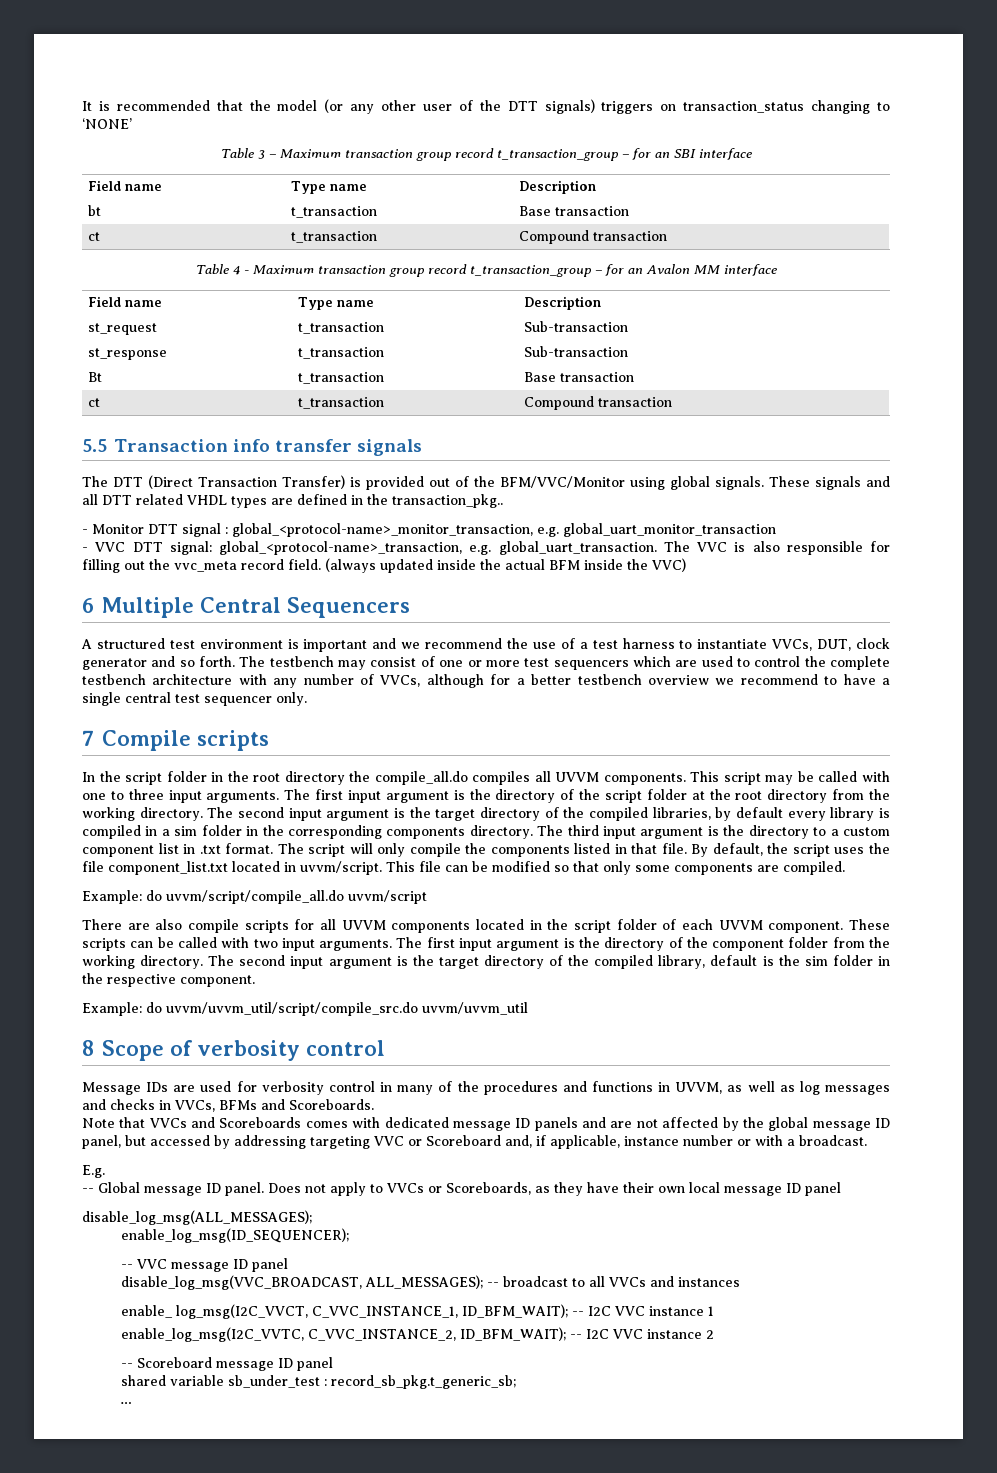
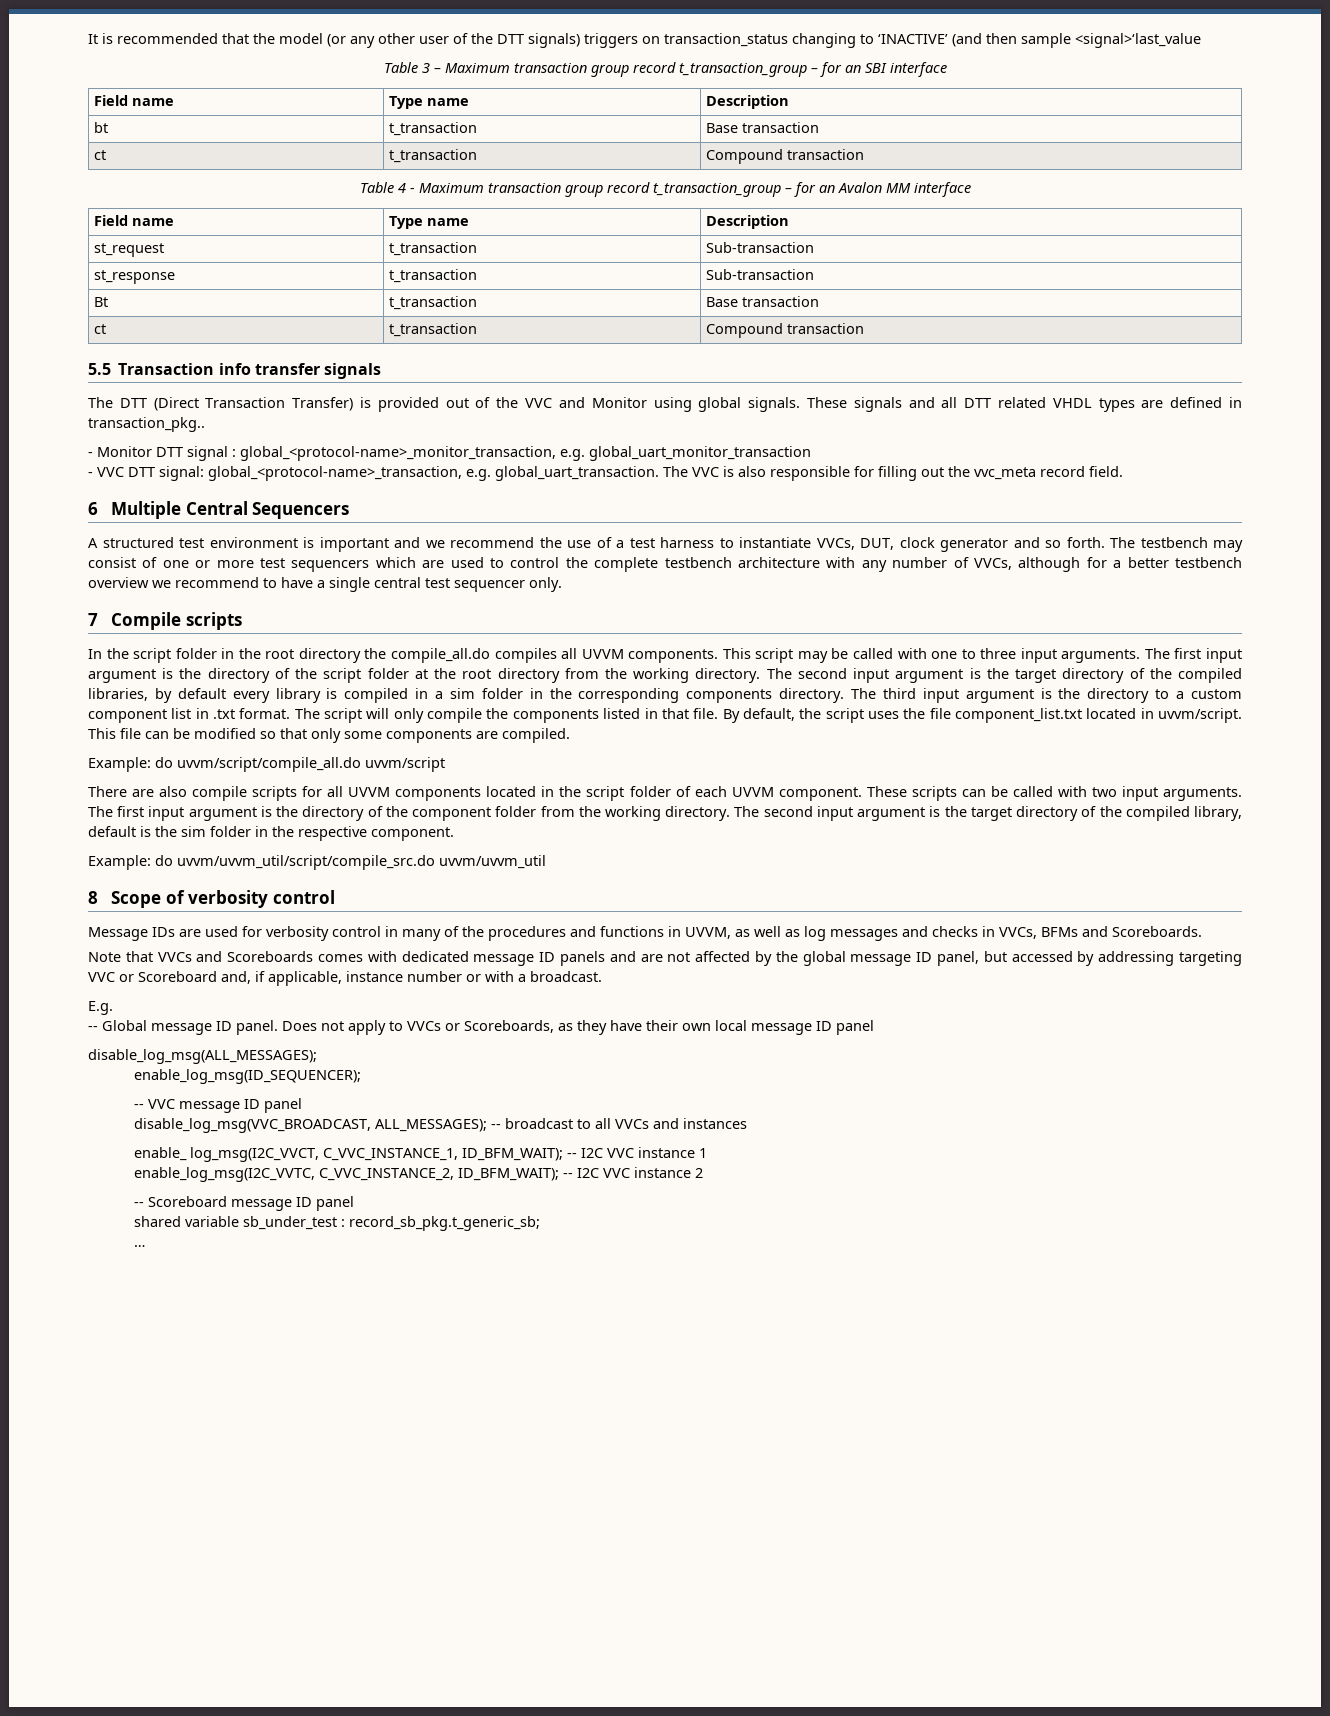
- It is recommended that the model (or any other user of the DTT signals) triggers on transaction_status changing to ‘NONE’
+ It is recommended that the model (or any other user of the DTT signals) triggers on transaction_status changing to ‘INACTIVE’ (and then sample <signal>‘last_value
- The DTT (Direct Transaction Transfer) is provided out of the BFM/VVC/Monitor using global signals.
+ The DTT (Direct Transaction Transfer) is provided out of the VVC and Monitor using global signals.
- These signals and all DTT related VHDL types are defined in the transaction_pkg..
+ These signals and all DTT related VHDL types are defined in transaction_pkg..
- (always updated inside the actual BFM inside the VVC)

